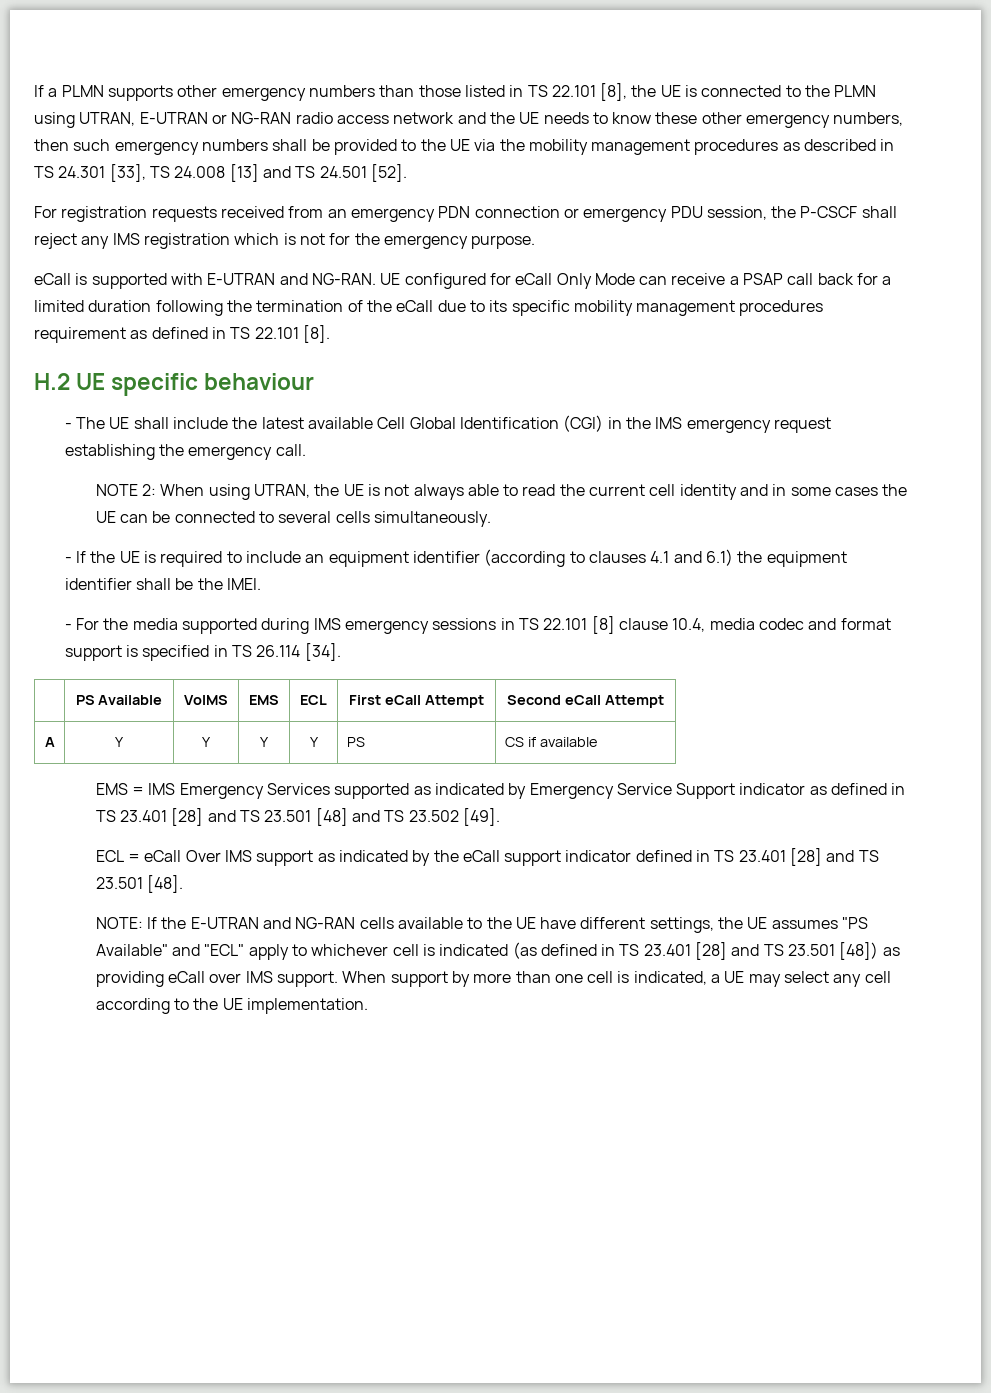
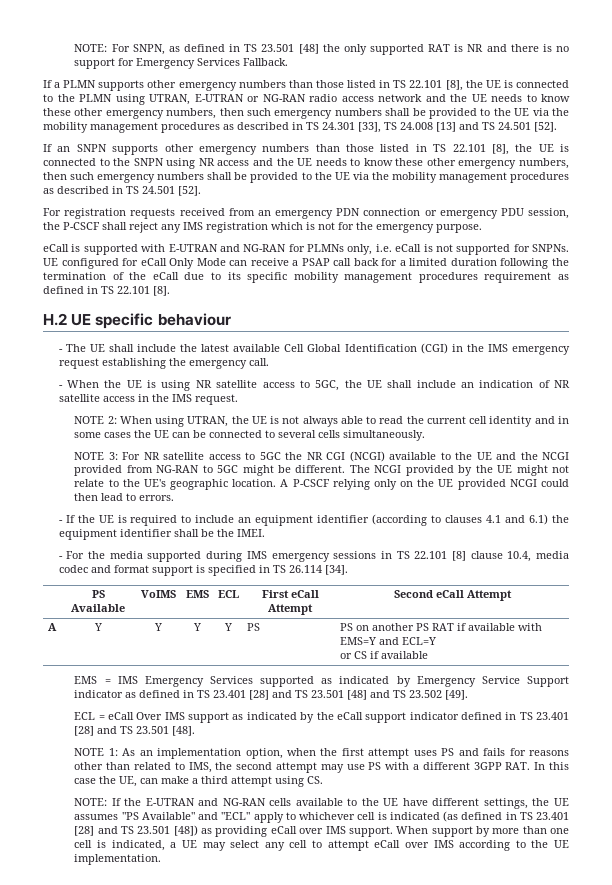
+ NOTE: For SNPN, as defined in TS 23.501 [48] the only supported RAT is NR and there is no support for Emergency Services Fallback.
+ If an SNPN supports other emergency numbers than those listed in TS 22.101 [8], the UE is connected to the SNPN using NR access and the UE needs to know these other emergency numbers, then such emergency numbers shall be provided to the UE via the mobility management procedures as described in TS 24.501 [52].
- eCall is supported with E-UTRAN and NG-RAN.
+ eCall is supported with E-UTRAN and NG-RAN for PLMNs only, i.e. eCall is not supported for SNPNs.
+ - When the UE is using NR satellite access to 5GC, the UE shall include an indication of NR satellite access in the IMS request.
+ NOTE 3: For NR satellite access to 5GC the NR CGI (NCGI) available to the UE and the NCGI provided from NG-RAN to 5GC might be different. The NCGI provided by the UE might not relate to the UE's geographic location. A P-CSCF relying only on the UE provided NCGI could then lead to errors.
- A | Y | Y | Y | Y | PS | CS if available
+ A | Y | Y | Y | Y | PS | PS on another PS RAT if available with EMS=Y and ECL=Y
+ or CS if available
+ NOTE 1: As an implementation option, when the first attempt uses PS and fails for reasons other than related to IMS, the second attempt may use PS with a different 3GPP RAT. In this case the UE, can make a third attempt using CS.
- When support by more than one cell is indicated, a UE may select any cell according to the UE implementation.
+ When support by more than one cell is indicated, a UE may select any cell to attempt eCall over IMS according to the UE implementation.

